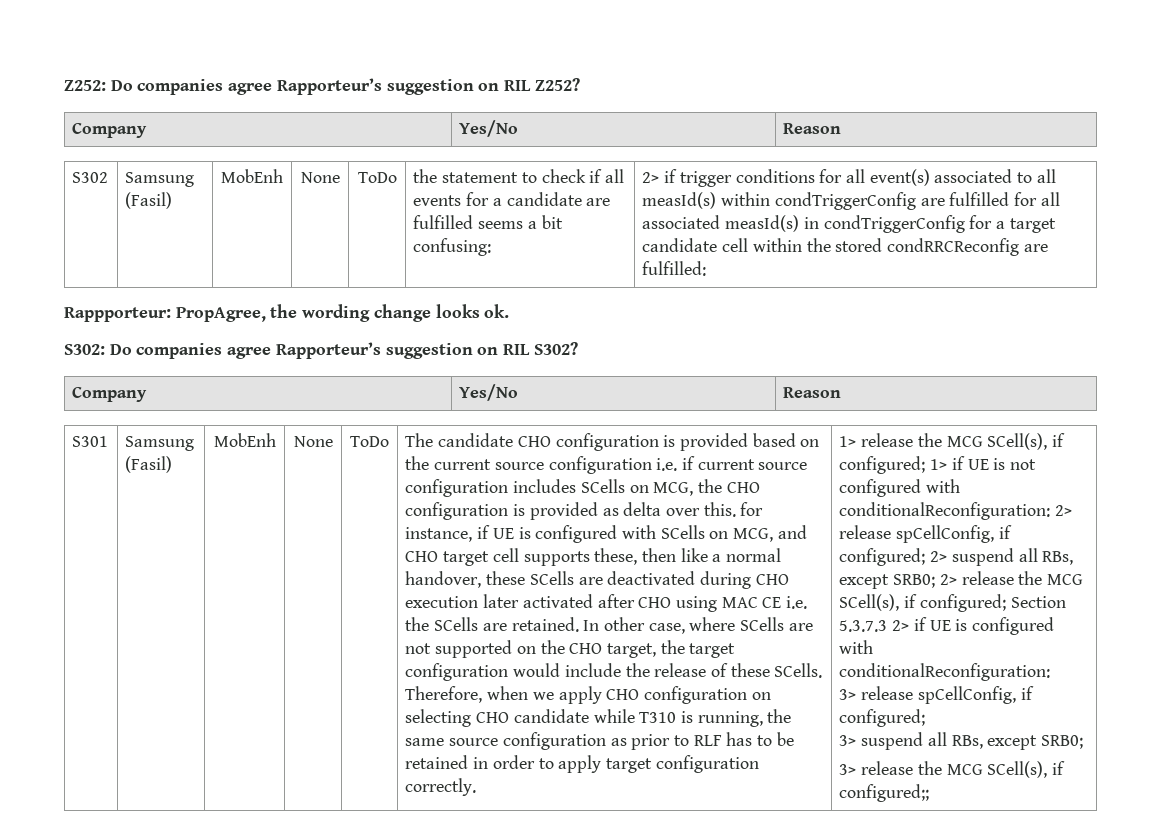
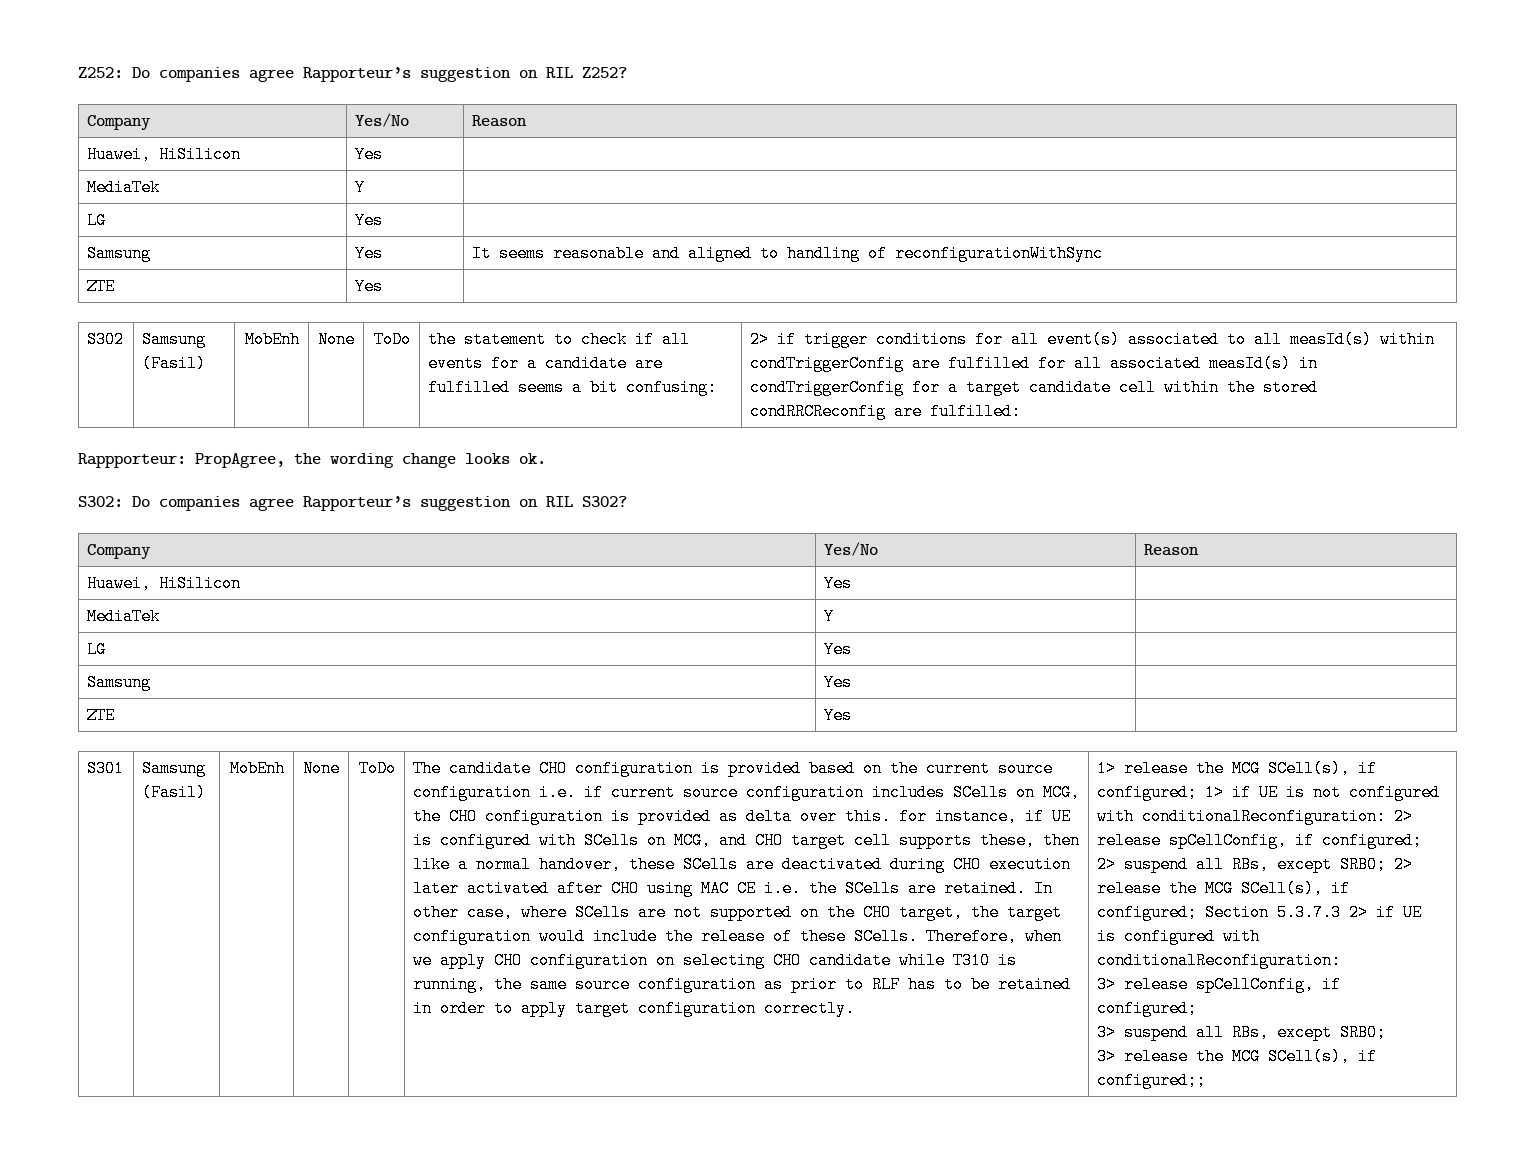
  Z252: Do companies agree Rapporteur’s suggestion on RIL Z252?
  Company | Yes/No | Reason
+ Huawei, HiSilicon | Yes |
+ MediaTek | Y |
+ LG | Yes |
+ Samsung | Yes | It seems reasonable and aligned to handling of reconfigurationWithSync
+ ZTE | Yes |
  S302: Do companies agree Rapporteur’s suggestion on RIL S302?
  Company | Yes/No | Reason
+ Huawei, HiSilicon | Yes |
+ MediaTek | Y |
+ LG | Yes |
+ Samsung | Yes |
+ ZTE | Yes |

